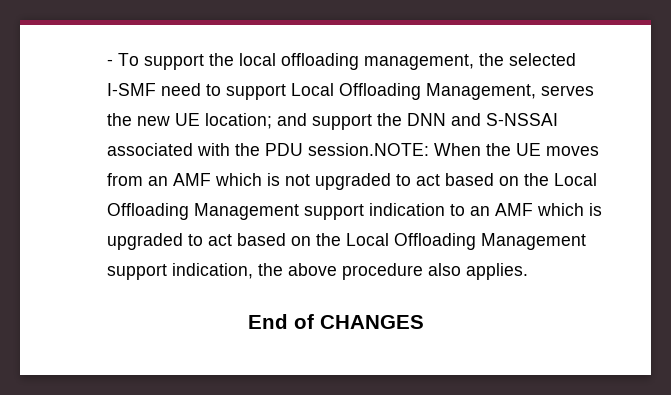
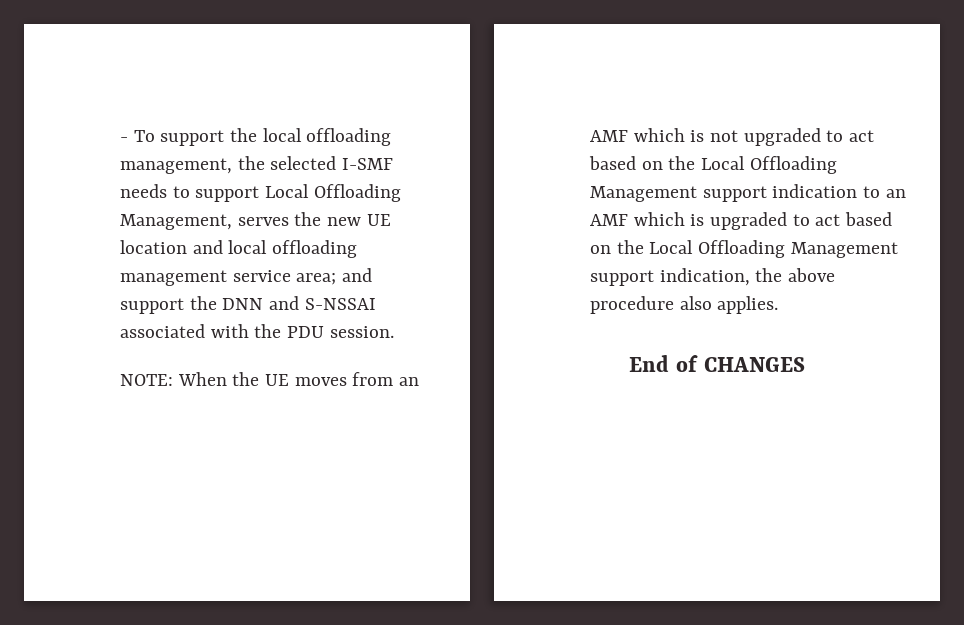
- - To support the local offloading management, the selected I-SMF need to support Local Offloading Management, serves the new UE location;
+ - To support the local offloading management, the selected I-SMF needs to support Local Offloading Management, serves the new UE location and local offloading management service area;
- and support the DNN and S-NSSAI associated with the PDU session.NOTE:
+ and support the DNN and S-NSSAI associated with the PDU session.
+ NOTE:

